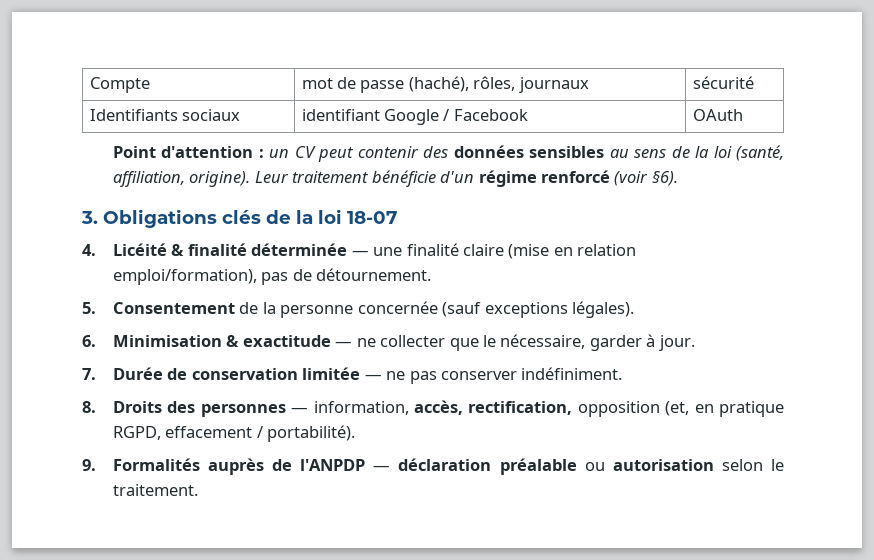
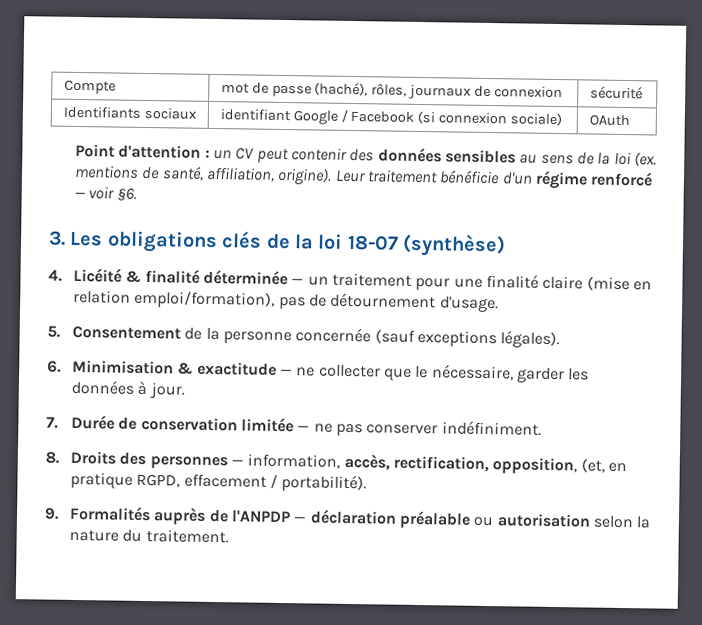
- Compte | mot de passe (haché), rôles, journaux | sécurité
+ Compte | mot de passe (haché), rôles, journaux de connexion | sécurité
- Identifiants sociaux | identifiant Google / Facebook | OAuth
+ Identifiants sociaux | identifiant Google / Facebook (si connexion sociale) | OAuth
- Point d'attention : un CV peut contenir des données sensibles au sens de la loi (santé, affiliation, origine).
+ Point d'attention : un CV peut contenir des données sensibles au sens de la loi (ex. mentions de santé, affiliation, origine).
- Leur traitement bénéficie d'un régime renforcé (voir §6).
+ Leur traitement bénéficie d'un régime renforcé — voir §6.
- 3. Obligations clés de la loi 18-07
+ 3. Les obligations clés de la loi 18-07 (synthèse)
- 4. Licéité & finalité déterminée — une finalité claire (mise en relation emploi/formation), pas de détournement.
+ 4. Licéité & finalité déterminée — un traitement pour une finalité claire (mise en relation emploi/formation), pas de détournement d'usage.
- 6. Minimisation & exactitude — ne collecter que le nécessaire, garder à jour.
+ 6. Minimisation & exactitude — ne collecter que le nécessaire, garder les données à jour.
- 8. Droits des personnes — information, accès, rectification, opposition (et, en pratique RGPD, effacement / portabilité).
+ 8. Droits des personnes — information, accès, rectification, opposition, (et, en pratique RGPD, effacement / portabilité).
- 9. Formalités auprès de l'ANPDP — déclaration préalable ou autorisation selon le traitement.
+ 9. Formalités auprès de l'ANPDP — déclaration préalable ou autorisation selon la nature du traitement.

